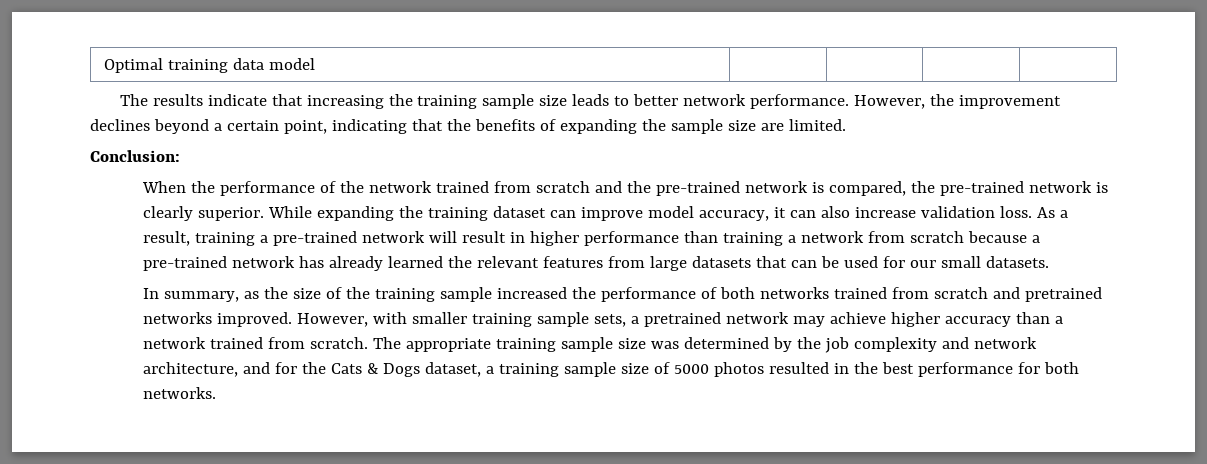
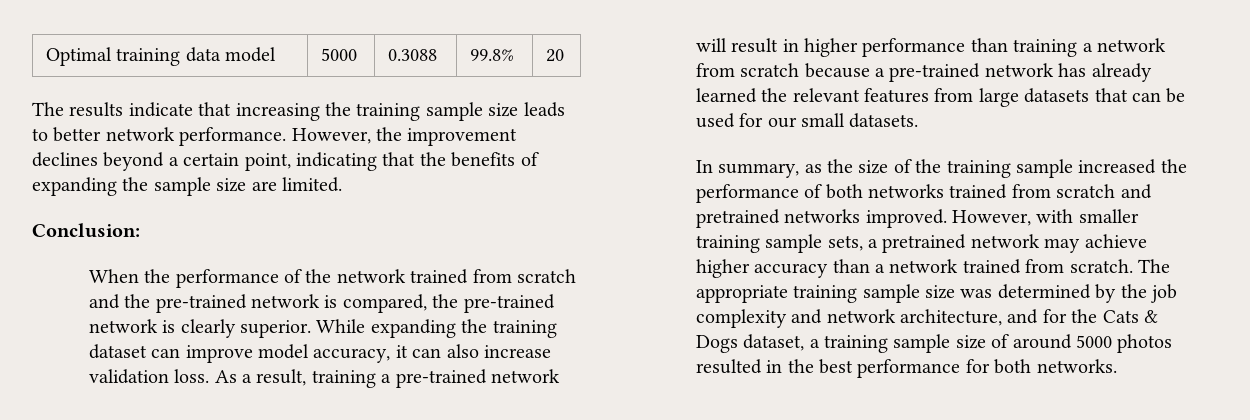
- Optimal training data model | | | |
+ Optimal training data model | 5000 | 0.3088 | 99.8% | 20
- The appropriate training sample size was determined by the job complexity and network architecture, and for the Cats & Dogs dataset, a training sample size of 5000 photos resulted in the best performance for both networks.
+ The appropriate training sample size was determined by the job complexity and network architecture, and for the Cats & Dogs dataset, a training sample size of around 5000 photos resulted in the best performance for both networks.

